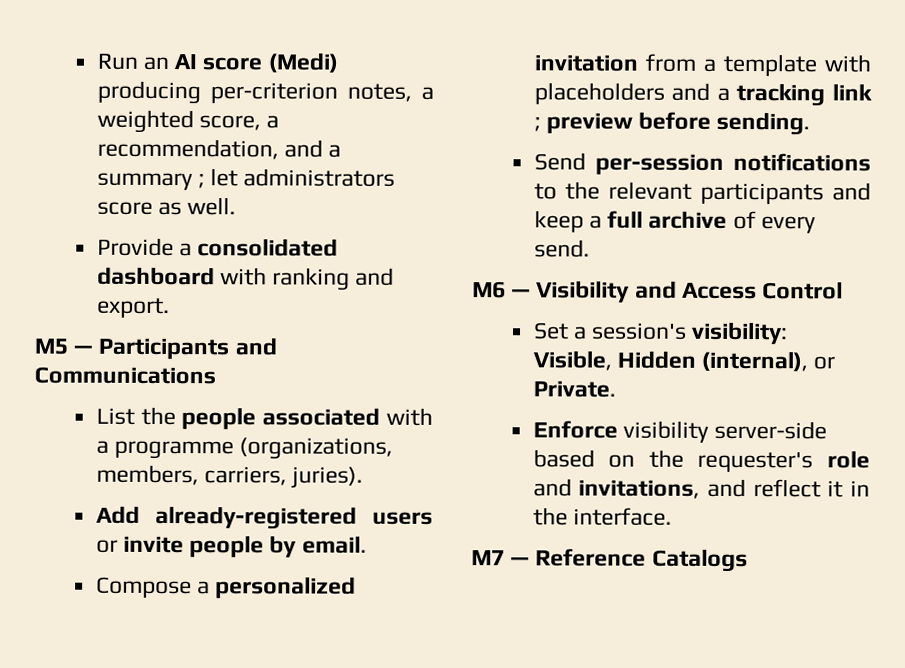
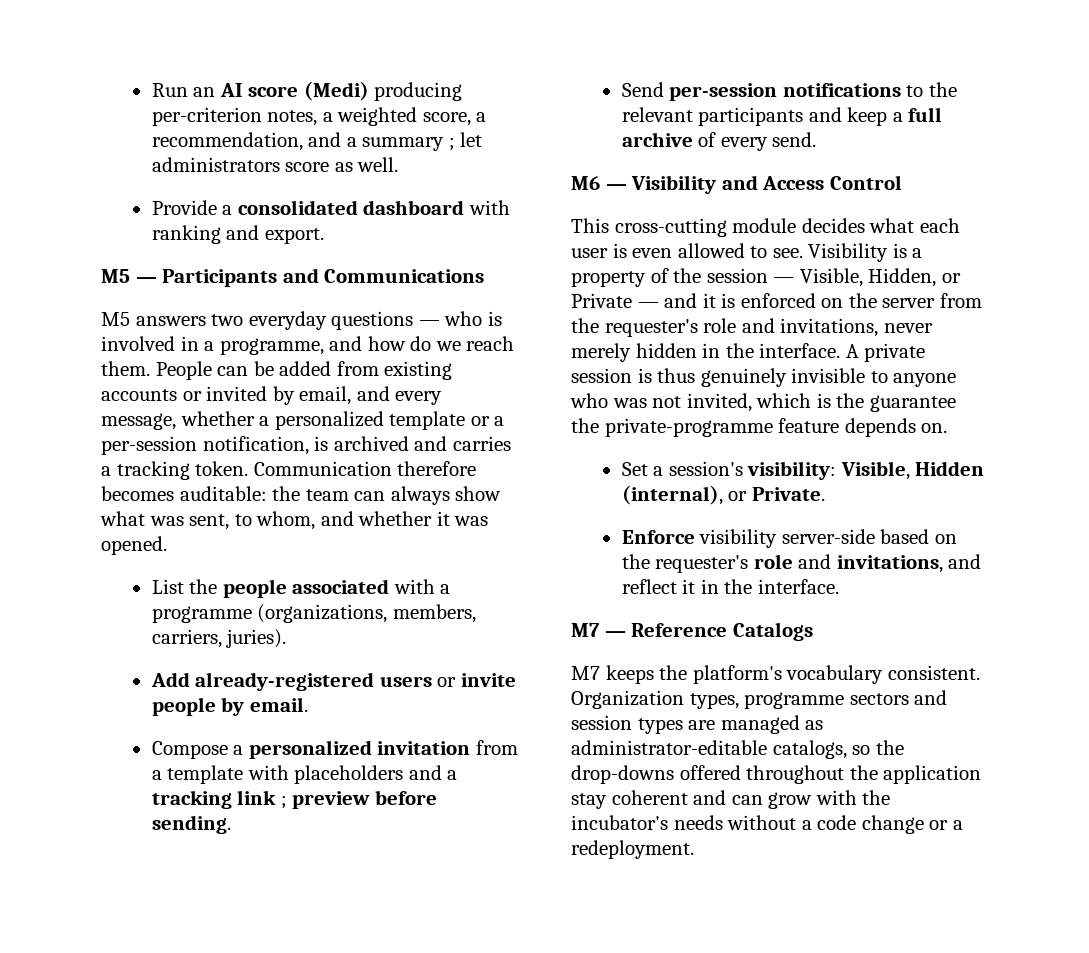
+ M5 answers two everyday questions — who is involved in a programme, and how do we reach them. People can be added from existing accounts or invited by email, and every message, whether a personalized template or a per-session notification, is archived and carries a tracking token. Communication therefore becomes auditable: the team can always show what was sent, to whom, and whether it was opened.
+ This cross-cutting module decides what each user is even allowed to see. Visibility is a property of the session — Visible, Hidden, or Private — and it is enforced on the server from the requester's role and invitations, never merely hidden in the interface. A private session is thus genuinely invisible to anyone who was not invited, which is the guarantee the private-programme feature depends on.
+ M7 keeps the platform's vocabulary consistent. Organization types, programme sectors and session types are managed as administrator-editable catalogs, so the drop-downs offered throughout the application stay coherent and can grow with the incubator's needs without a code change or a redeployment.

